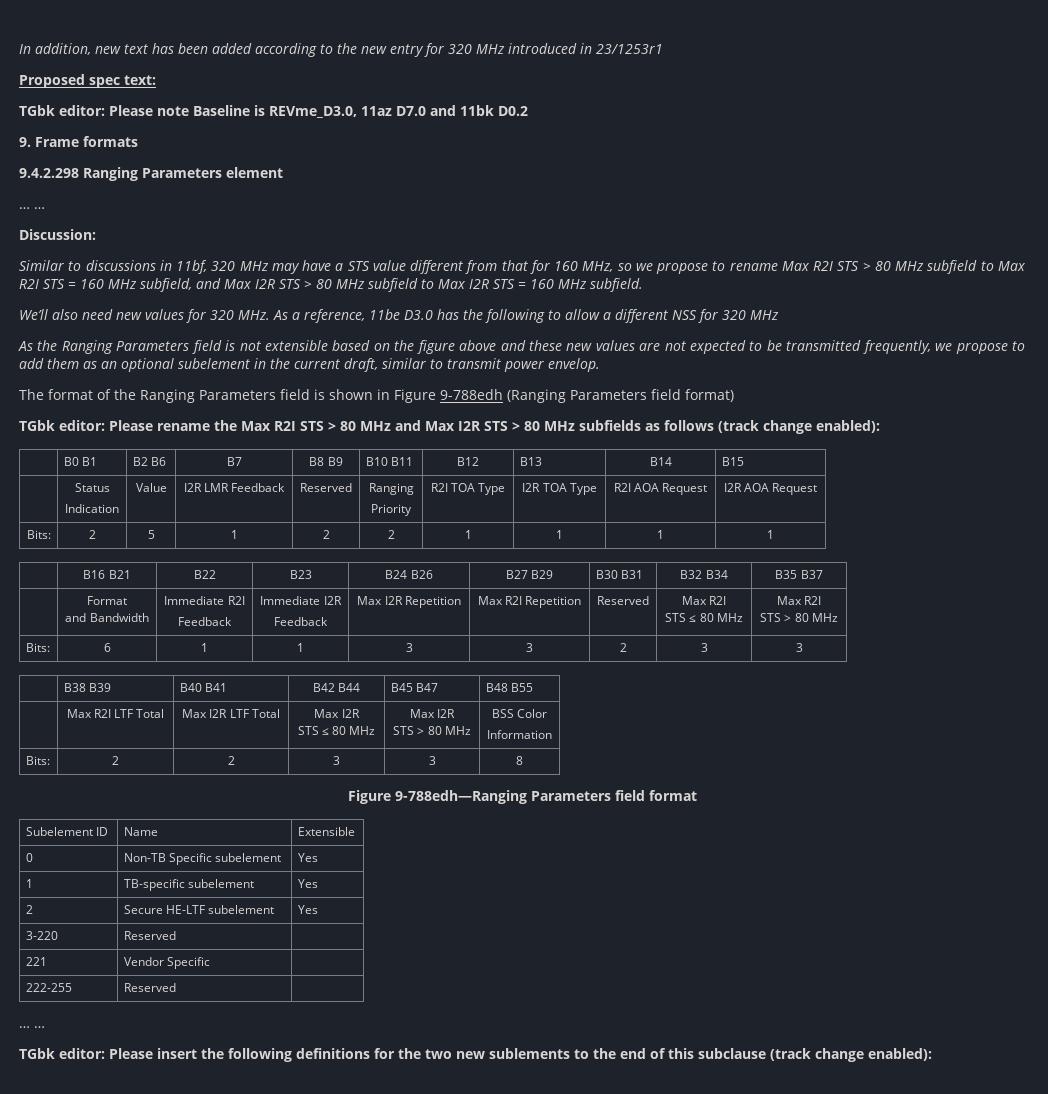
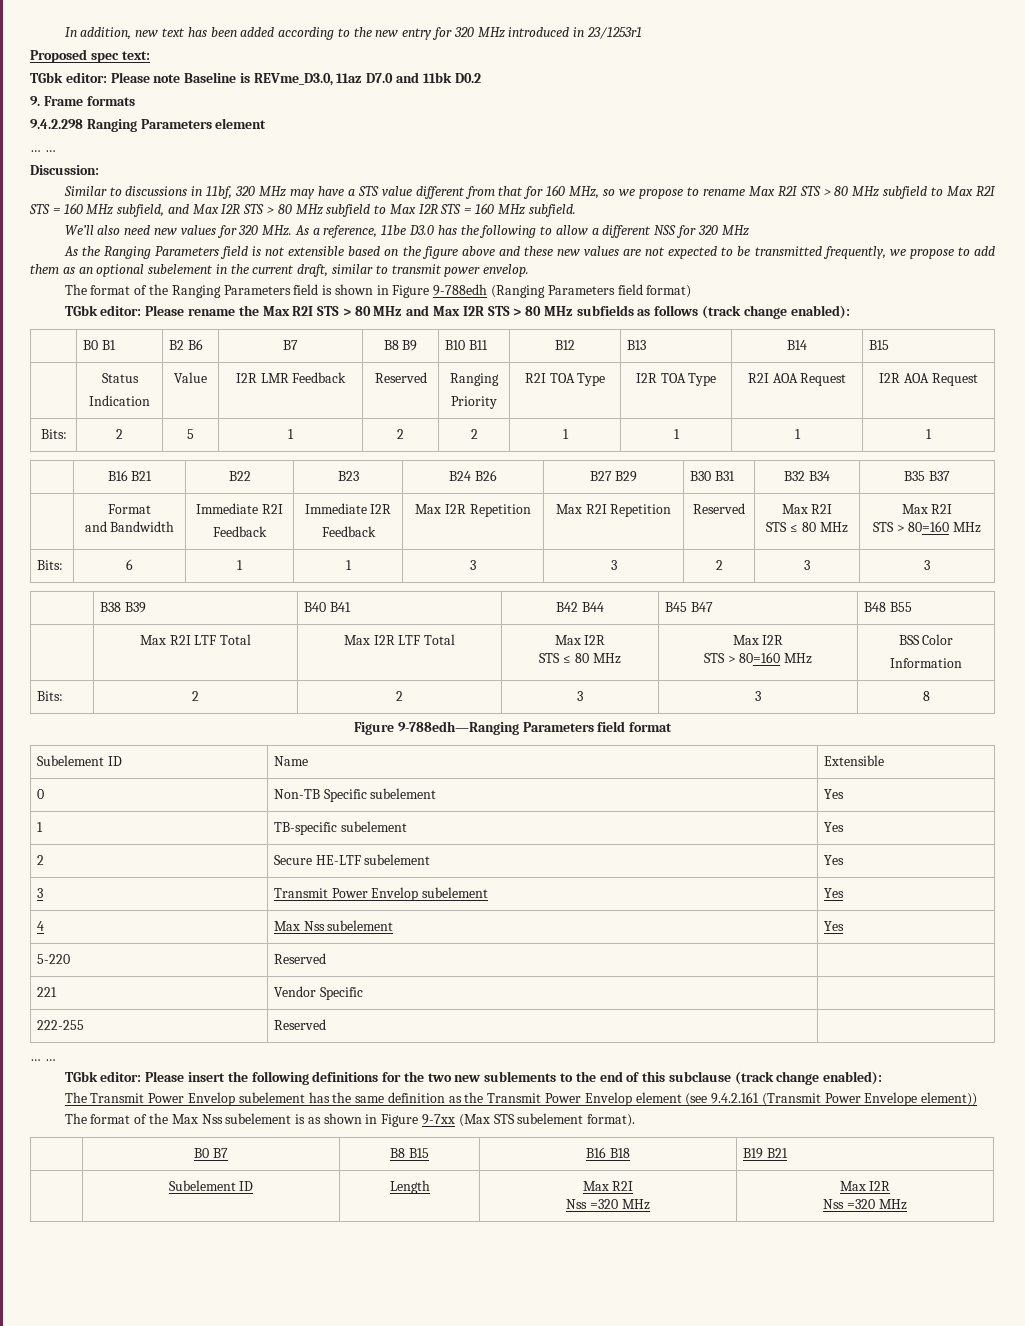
  | Format
  and Bandwidth | Immediate R2I
  Feedback | Immediate I2R
  Feedback | Max I2R Repetition | Max R2I Repetition | Reserved | Max R2I
  STS ≤ 80 MHz | Max R2I
- STS > 80 MHz
+ STS > 80=160 MHz
  | Max R2I LTF Total | Max I2R LTF Total | Max I2R
  STS ≤ 80 MHz | Max I2R
- STS > 80 MHz | BSS Color
+ STS > 80=160 MHz | BSS Color
- 3-220 | Reserved |
+ 3 | Transmit Power Envelop subelement | Yes
+ 4 | Max Nss subelement | Yes
+ 5-220 | Reserved |
+ The Transmit Power Envelop subelement has the same definition as the Transmit Power Envelop element (see 9.4.2.161 (Transmit Power Envelope element))
+ The format of the Max Nss subelement is as shown in Figure 9-7xx (Max STS subelement format).
+ | B0 B7 | B8 B15 | B16 B18 | B19 B21
+ | Subelement ID | Length | Max R2I
+ Nss =320 MHz | Max I2R
+ Nss =320 MHz

